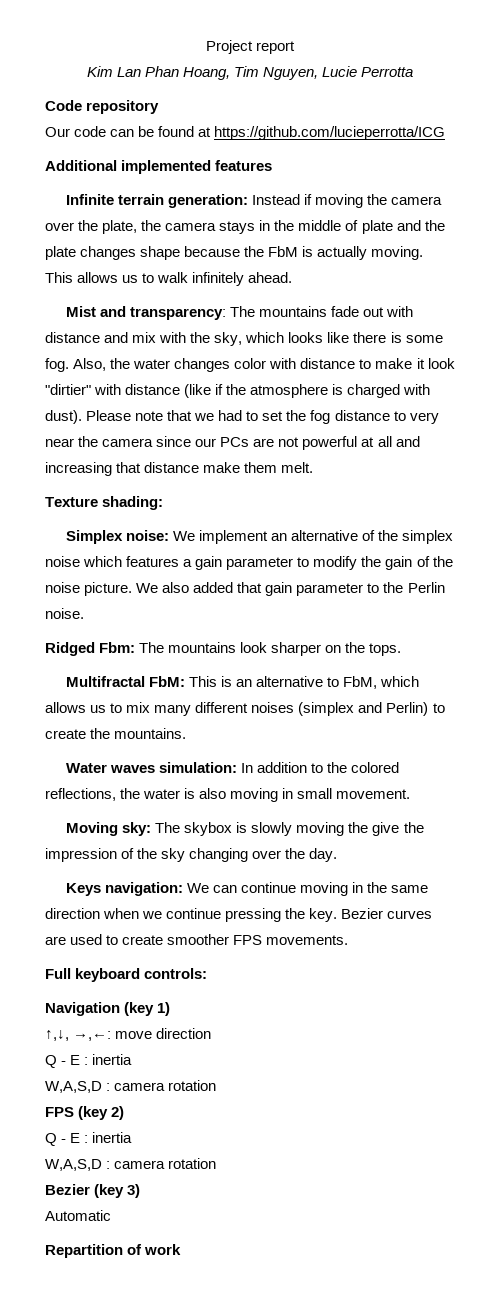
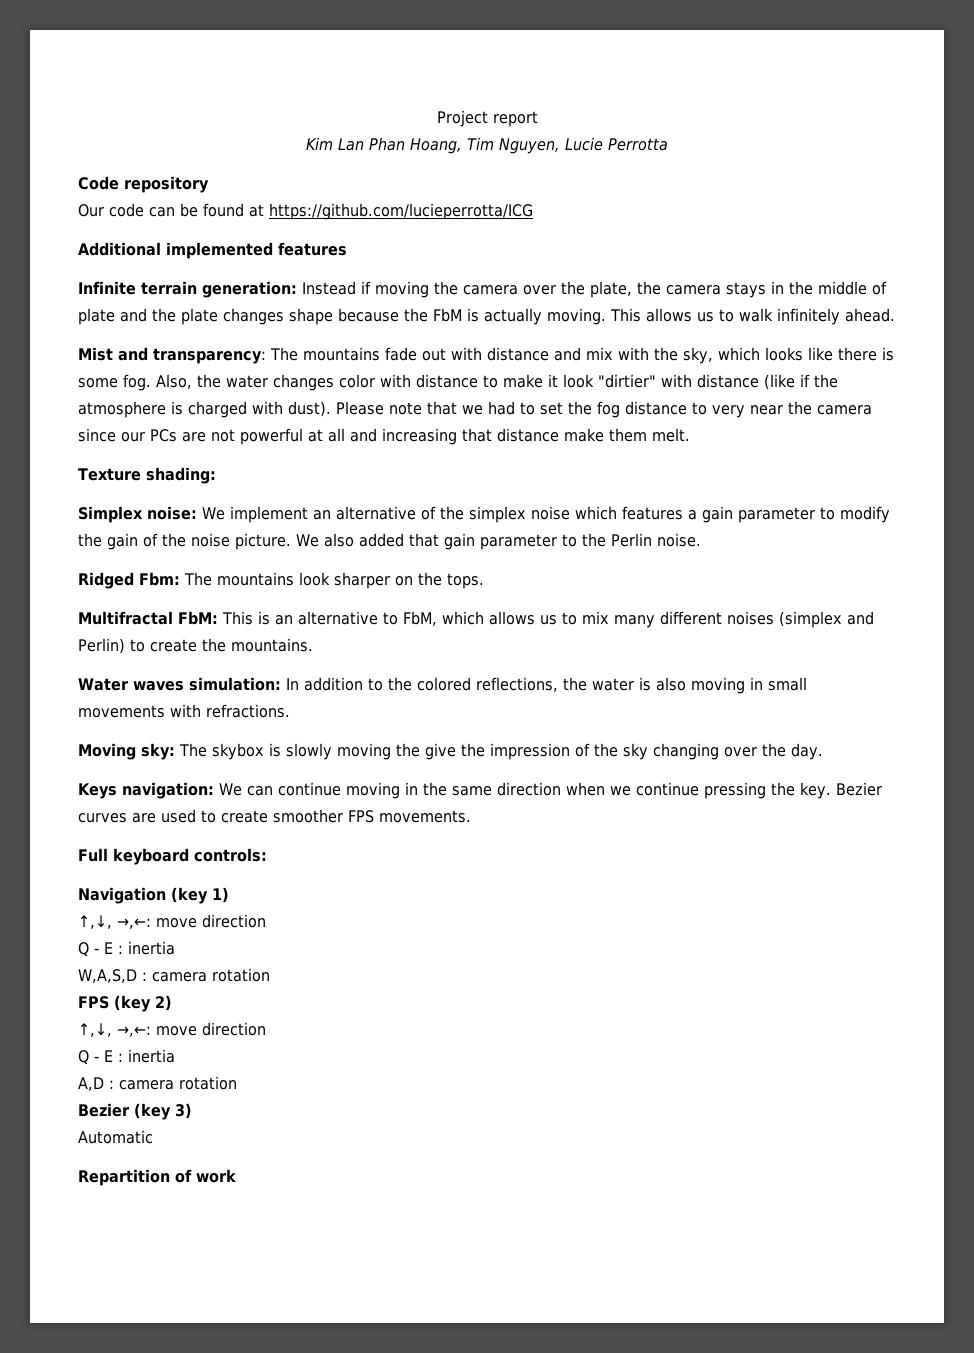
- Water waves simulation: In addition to the colored reflections, the water is also moving in small movement.
+ Water waves simulation: In addition to the colored reflections, the water is also moving in small movements with refractions.
  FPS (key 2)
+ ↑,↓, →,←: move direction
  Q - E : inertia
- W,A,S,D : camera rotation
+ A,D : camera rotation

